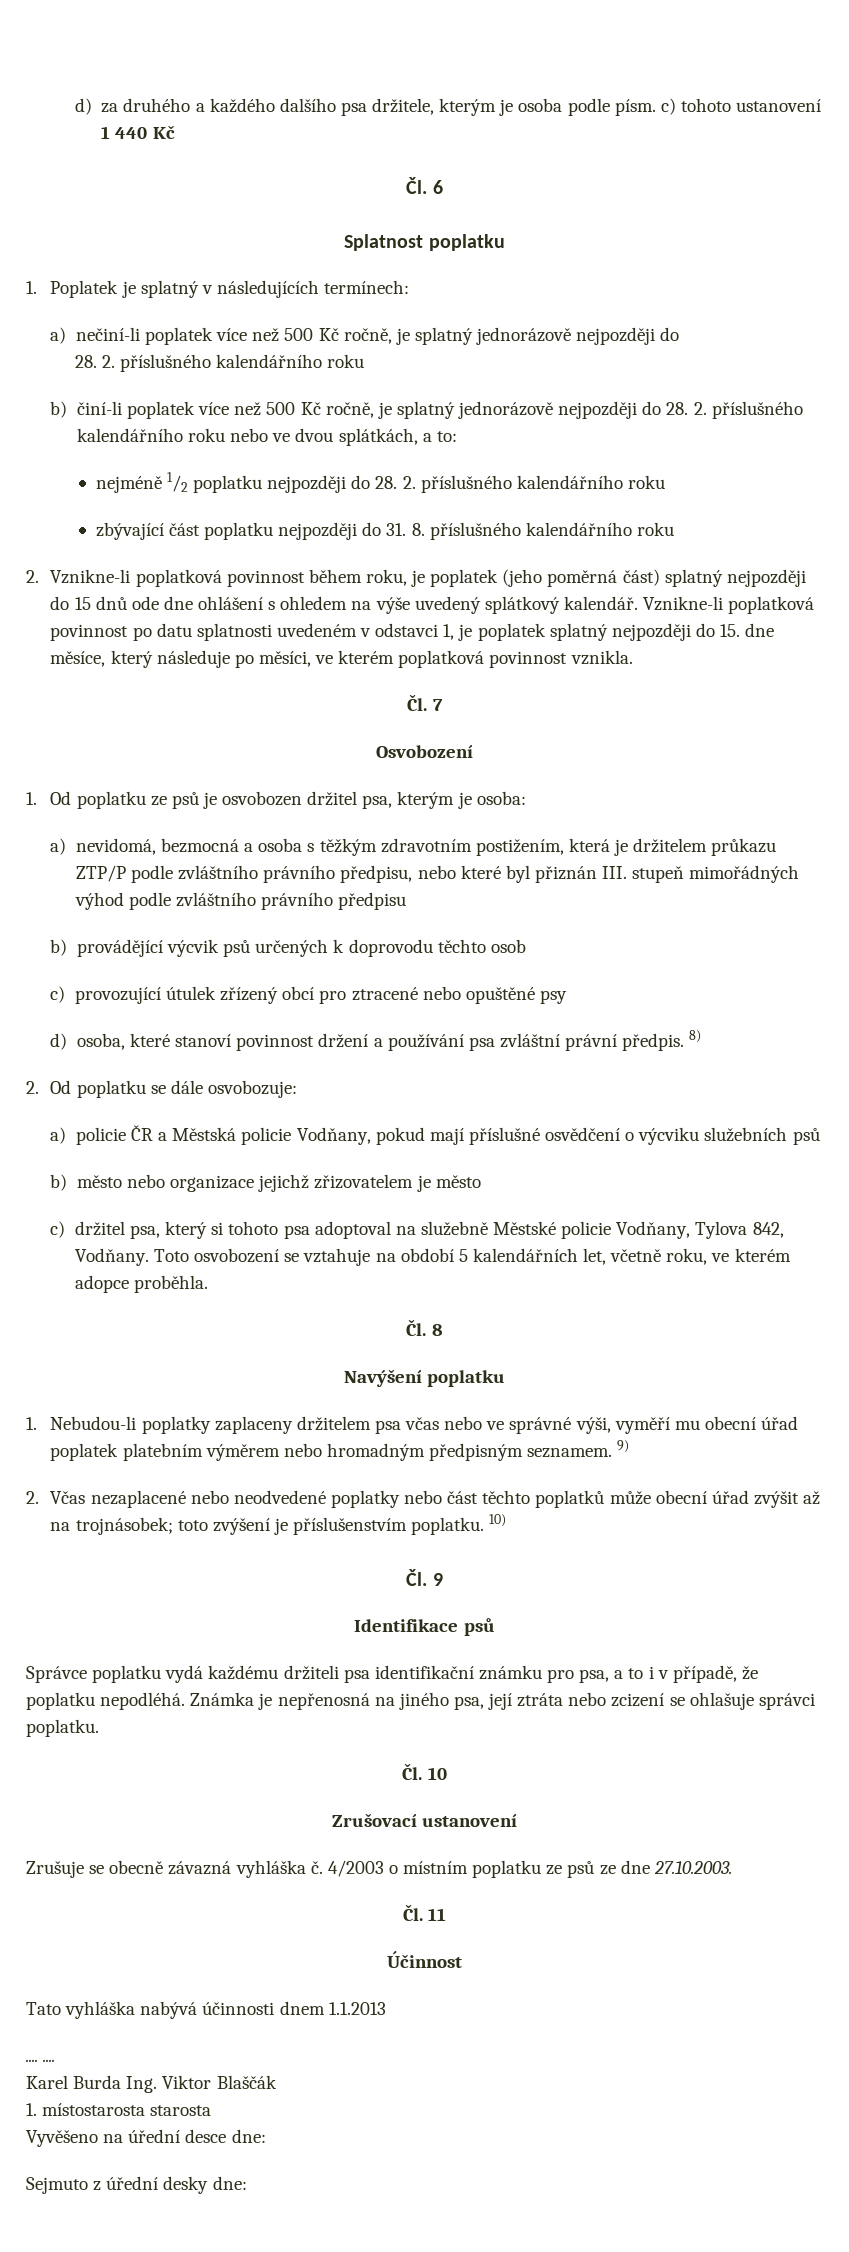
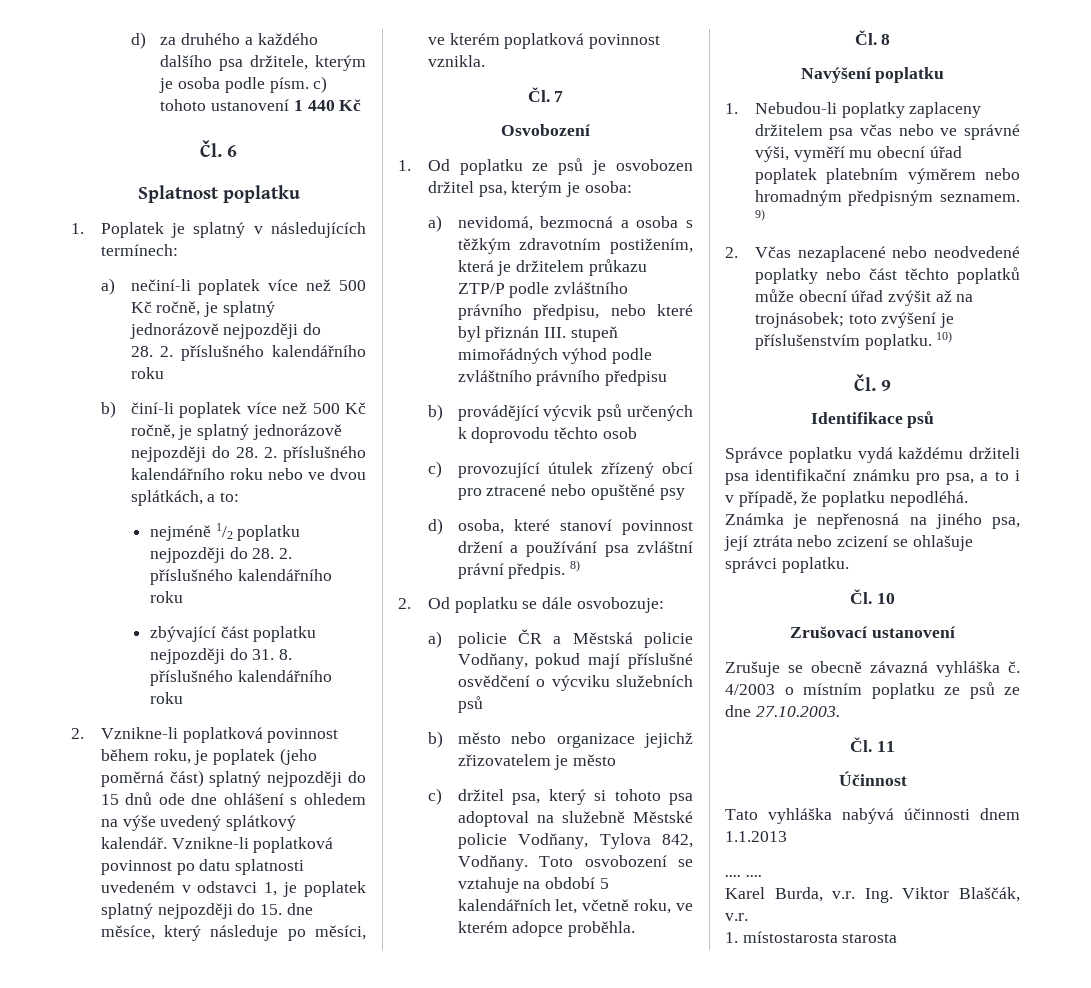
- Karel Burda Ing. Viktor Blaščák
+ Karel Burda, v.r. Ing. Viktor Blaščák, v.r.
  1. místostarosta starosta
- Vyvěšeno na úřední desce dne:
- Sejmuto z úřední desky dne:

